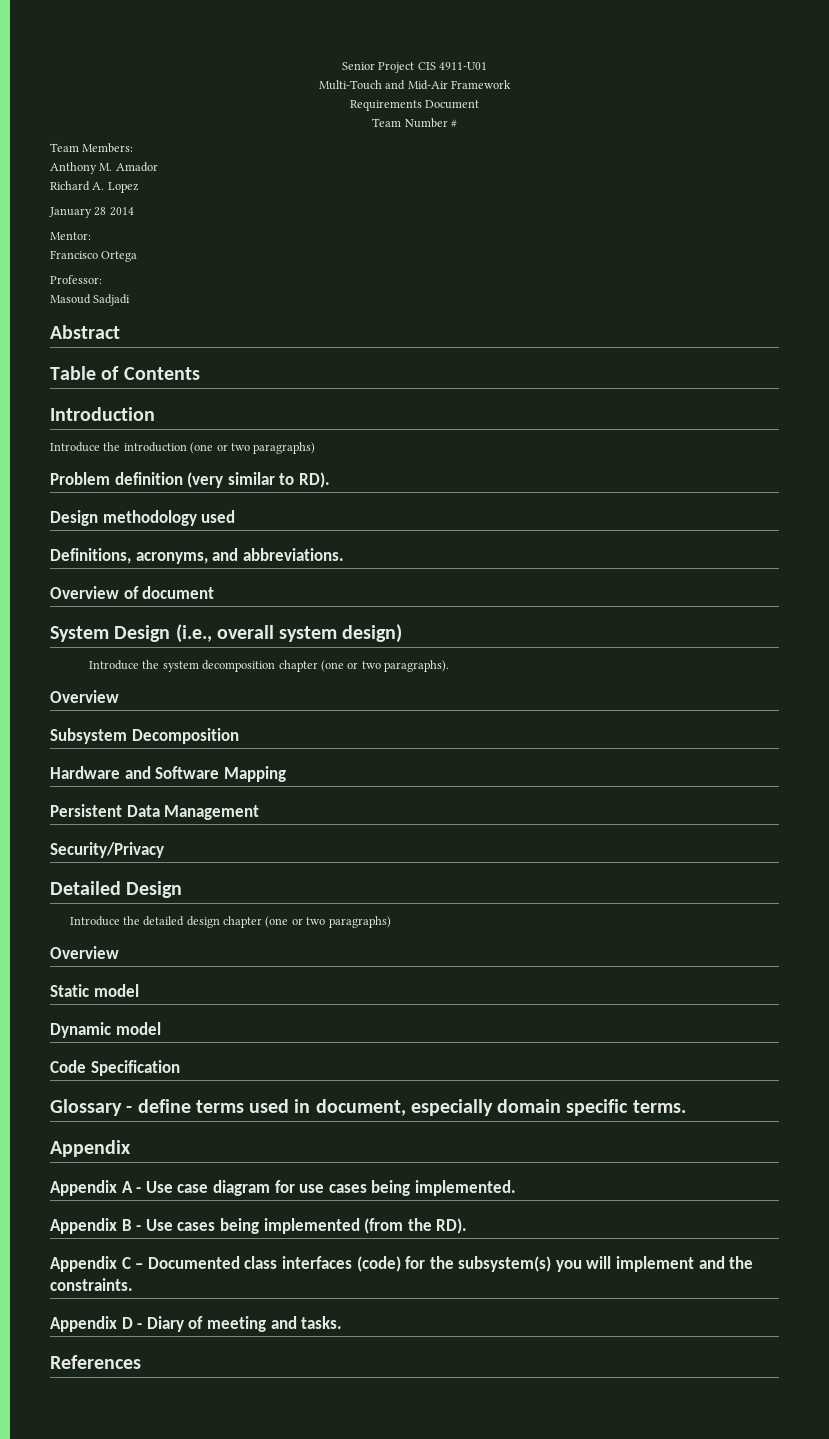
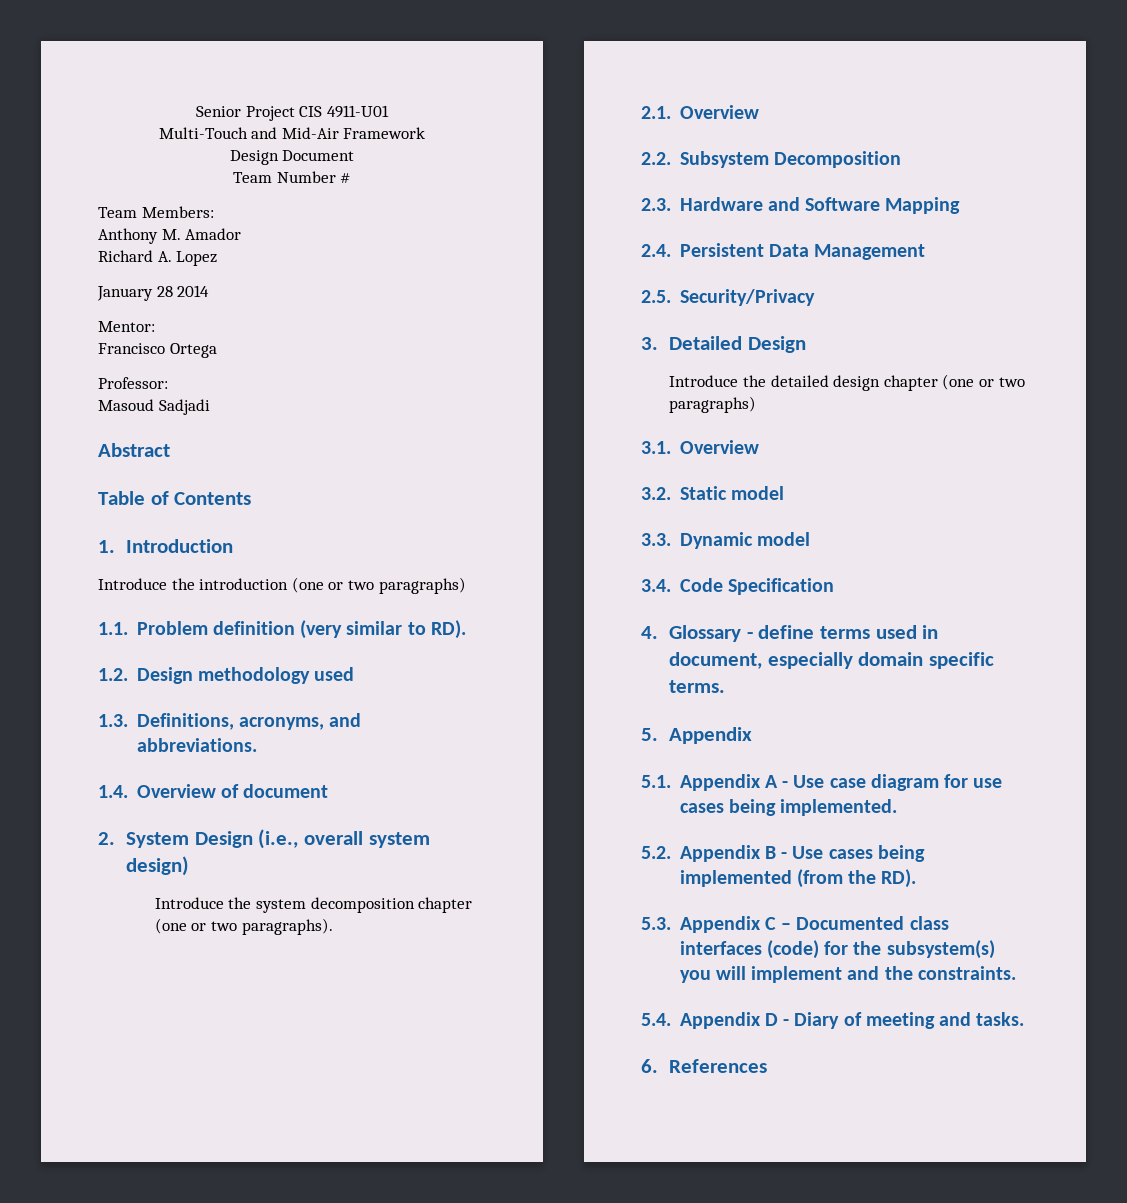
- Requirements Document
+ Design Document
- Introduction
+ 1. Introduction
- Problem definition (very similar to RD).
+ 1.1. Problem definition (very similar to RD).
- Design methodology used
+ 1.2. Design methodology used
- Definitions, acronyms, and abbreviations.
+ 1.3. Definitions, acronyms, and abbreviations.
- Overview of document
+ 1.4. Overview of document
- System Design (i.e., overall system design)
+ 2. System Design (i.e., overall system design)
  Introduce the system decomposition chapter (one or two paragraphs).
- Overview
- Subsystem Decomposition
+ 2.1. Overview
+ 2.2. Subsystem Decomposition
- Hardware and Software Mapping
+ 2.3. Hardware and Software Mapping
- Persistent Data Management
+ 2.4. Persistent Data Management
- Security/Privacy
+ 2.5. Security/Privacy
- Detailed Design
+ 3. Detailed Design
  Introduce the detailed design chapter (one or two paragraphs)
- Overview
- Static model
+ 3.1. Overview
+ 3.2. Static model
- Dynamic model
+ 3.3. Dynamic model
- Code Specification
+ 3.4. Code Specification
- Glossary - define terms used in document, especially domain specific terms.
- Appendix
+ 4. Glossary - define terms used in document, especially domain specific terms.
+ 5. Appendix
- Appendix A - Use case diagram for use cases being implemented.
+ 5.1. Appendix A - Use case diagram for use cases being implemented.
- Appendix B - Use cases being implemented (from the RD).
+ 5.2. Appendix B - Use cases being implemented (from the RD).
- Appendix C – Documented class interfaces (code) for the subsystem(s) you will implement and the constraints.
+ 5.3. Appendix C – Documented class interfaces (code) for the subsystem(s) you will implement and the constraints.
- Appendix D - Diary of meeting and tasks.
+ 5.4. Appendix D - Diary of meeting and tasks.
- References
+ 6. References

